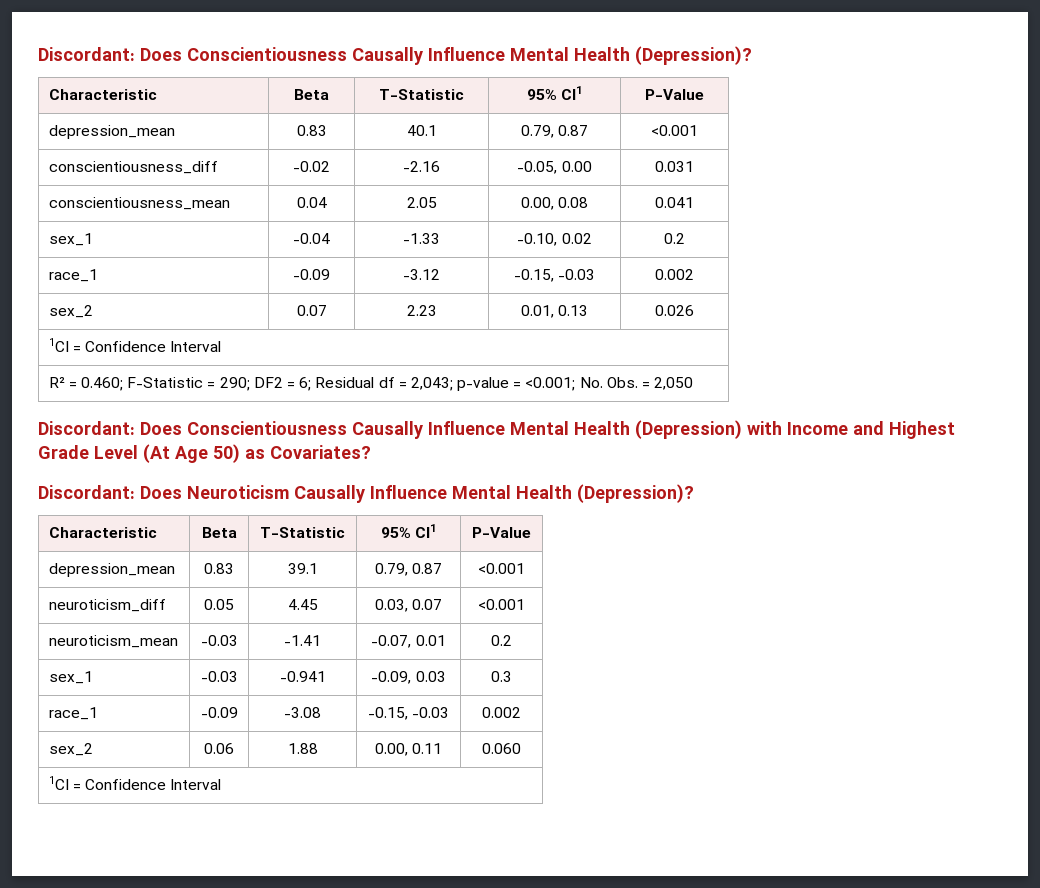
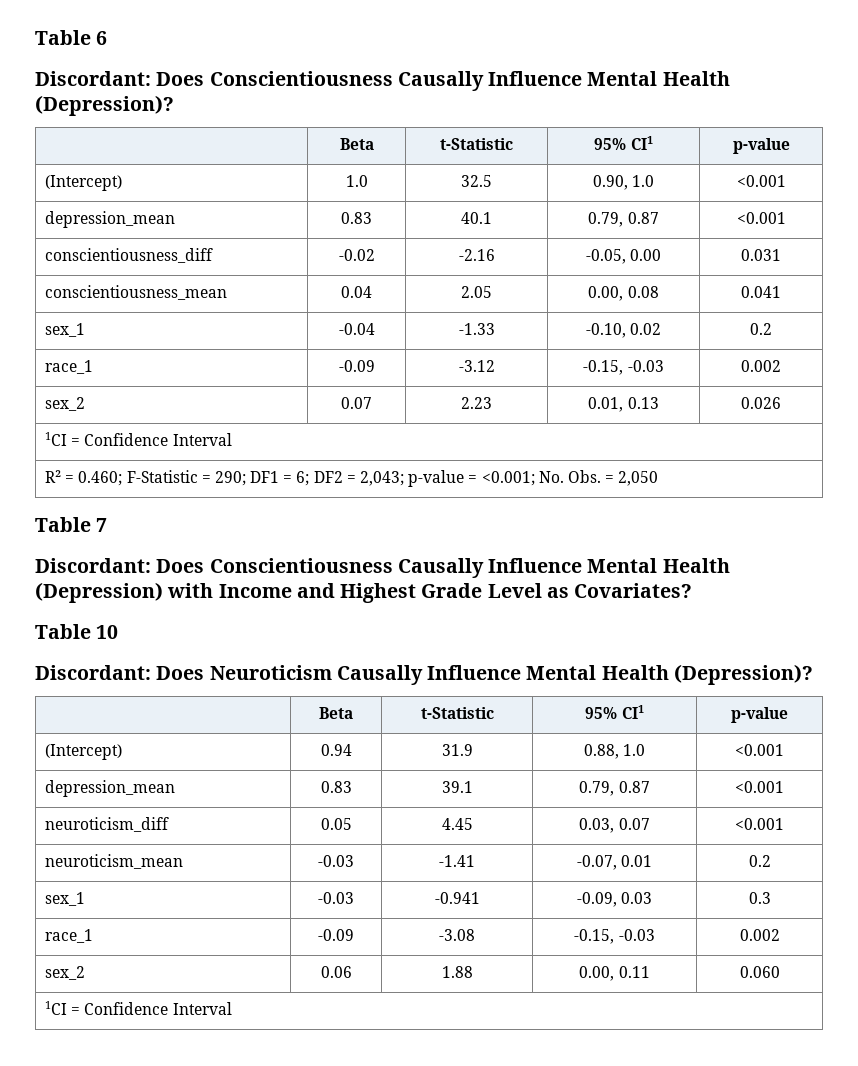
+ Table 6
  Discordant: Does Conscientiousness Causally Influence Mental Health (Depression)?
- Characteristic | Beta | T-Statistic | 95% CI1 | P-Value
+ | Beta | t-Statistic | 95% CI1 | p-value
+ (Intercept) | 1.0 | 32.5 | 0.90, 1.0 | <0.001
- R² = 0.460; F-Statistic = 290; DF2 = 6; Residual df = 2,043; p-value = <0.001; No. Obs. = 2,050
+ R² = 0.460; F-Statistic = 290; DF1 = 6; DF2 = 2,043; p-value = <0.001; No. Obs. = 2,050
+ Table 7
- Discordant: Does Conscientiousness Causally Influence Mental Health (Depression) with Income and Highest Grade Level (At Age 50) as Covariates?
+ Discordant: Does Conscientiousness Causally Influence Mental Health (Depression) with Income and Highest Grade Level as Covariates?
+ Table 10
  Discordant: Does Neuroticism Causally Influence Mental Health (Depression)?
- Characteristic | Beta | T-Statistic | 95% CI1 | P-Value
+ | Beta | t-Statistic | 95% CI1 | p-value
+ (Intercept) | 0.94 | 31.9 | 0.88, 1.0 | <0.001

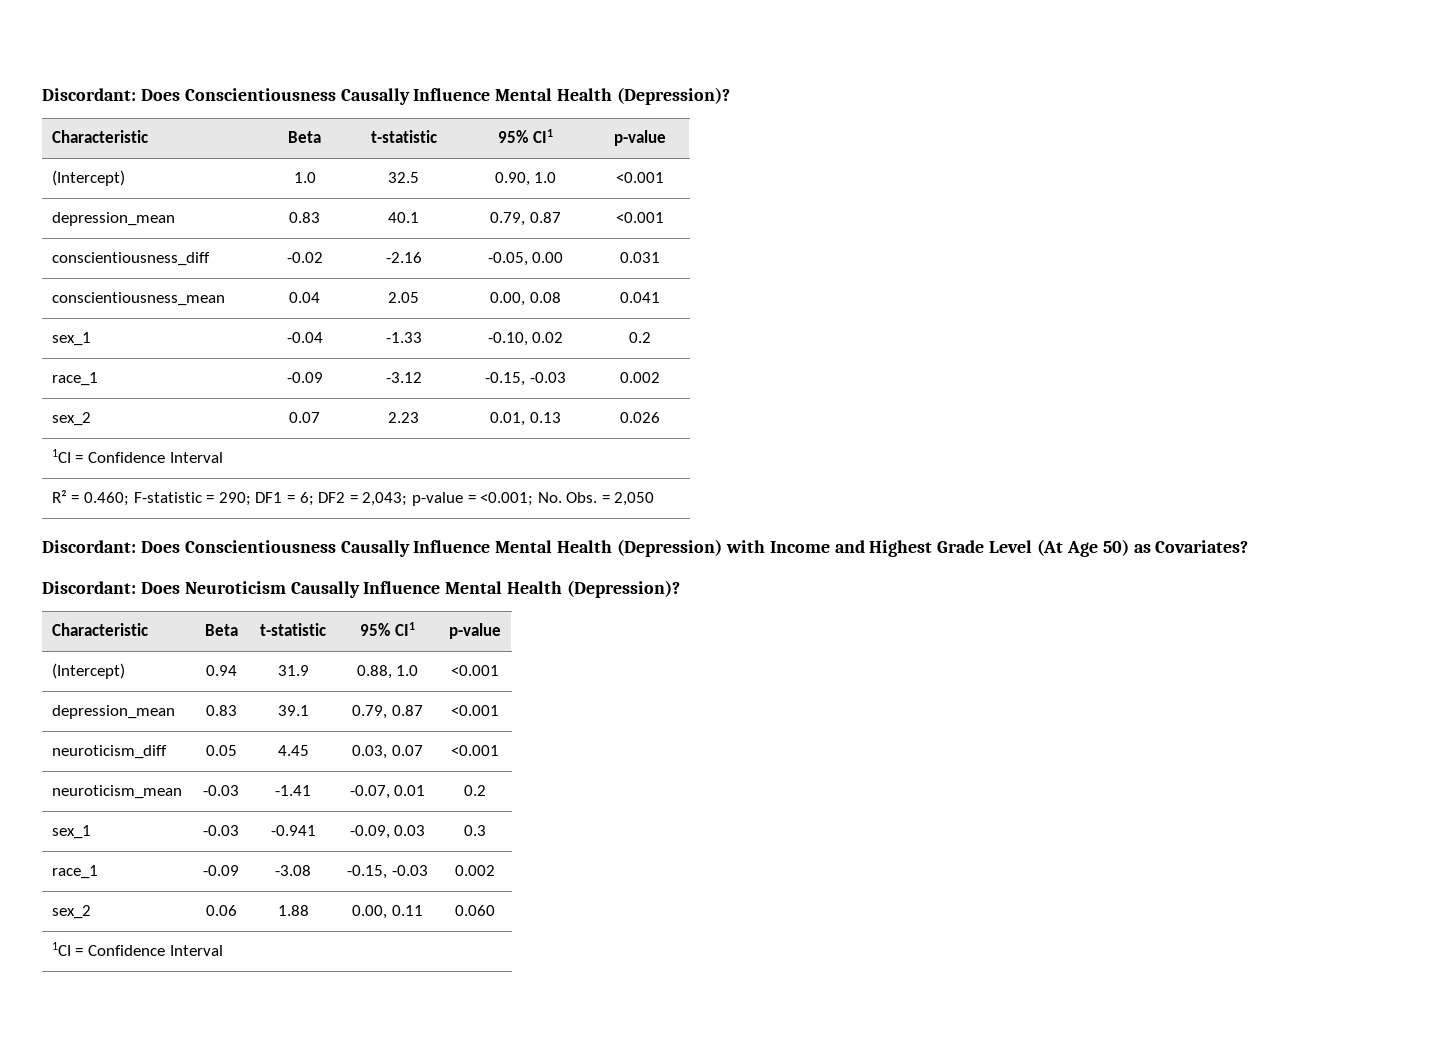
- Table 6
  Discordant: Does Conscientiousness Causally Influence Mental Health (Depression)?
- | Beta | t-Statistic | 95% CI1 | p-value
+ Characteristic | Beta | t-statistic | 95% CI1 | p-value
- R² = 0.460; F-Statistic = 290; DF1 = 6; DF2 = 2,043; p-value = <0.001; No. Obs. = 2,050
+ R² = 0.460; F-statistic = 290; DF1 = 6; DF2 = 2,043; p-value = <0.001; No. Obs. = 2,050
- Table 7
- Discordant: Does Conscientiousness Causally Influence Mental Health (Depression) with Income and Highest Grade Level as Covariates?
+ Discordant: Does Conscientiousness Causally Influence Mental Health (Depression) with Income and Highest Grade Level (At Age 50) as Covariates?
- Table 10
  Discordant: Does Neuroticism Causally Influence Mental Health (Depression)?
- | Beta | t-Statistic | 95% CI1 | p-value
+ Characteristic | Beta | t-statistic | 95% CI1 | p-value

